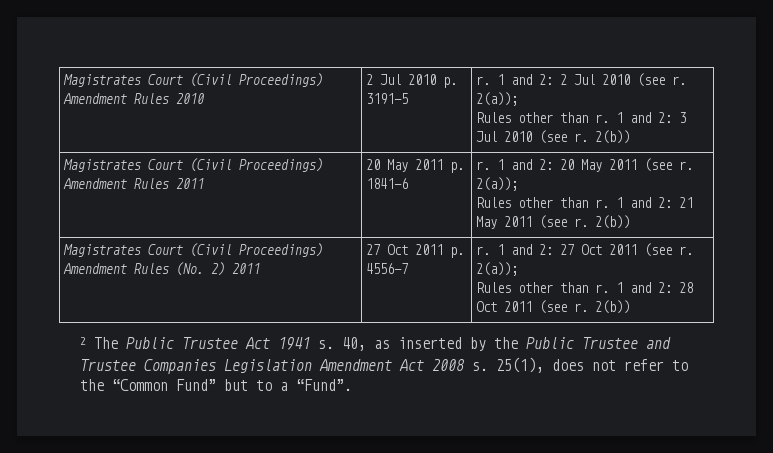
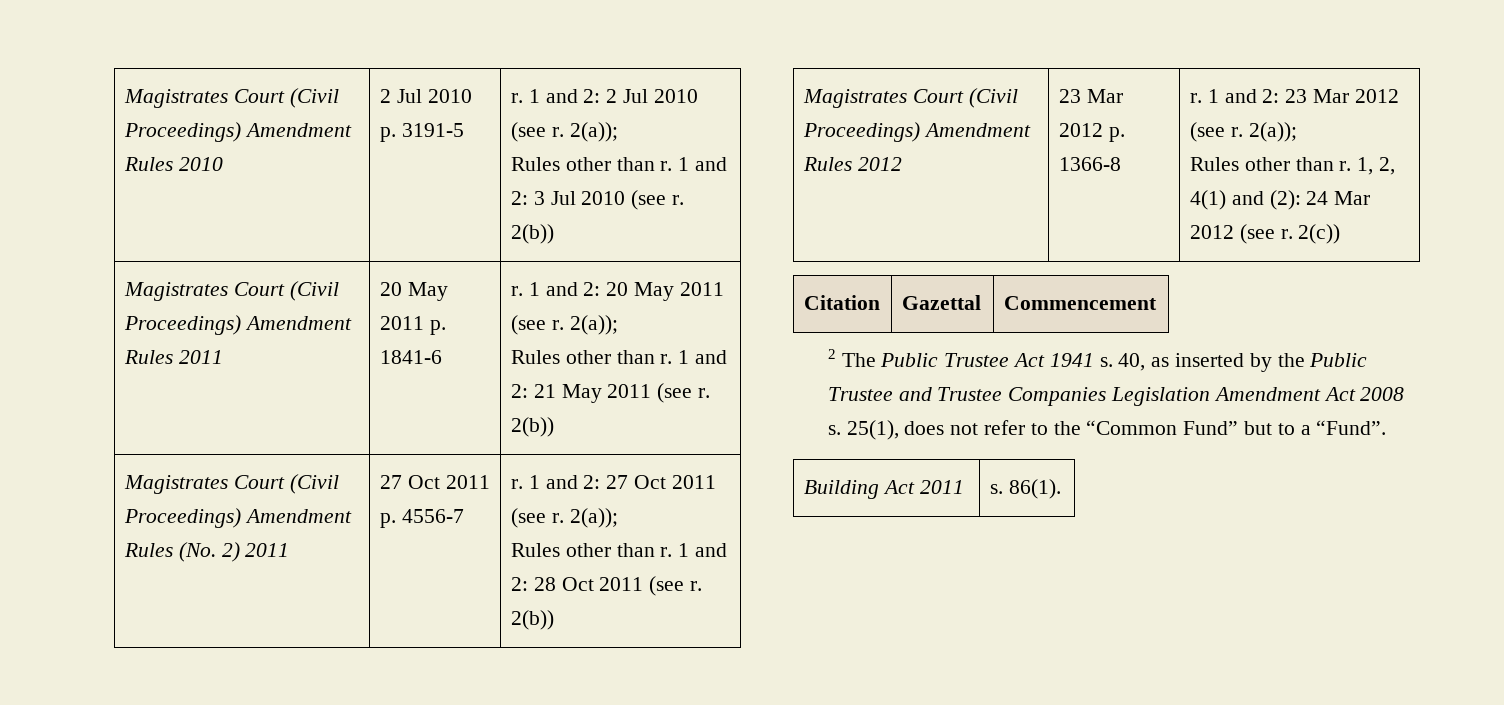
+ Magistrates Court (Civil Proceedings) Amendment Rules 2012 | 23 Mar 2012 p. 1366-8 | r. 1 and 2: 23 Mar 2012 (see r. 2(a));
+ Rules other than r. 1, 2, 4(1) and (2): 24 Mar 2012 (see r. 2(c))
+ Citation | Gazettal | Commencement
+ Building Act 2011 | s. 86(1).

